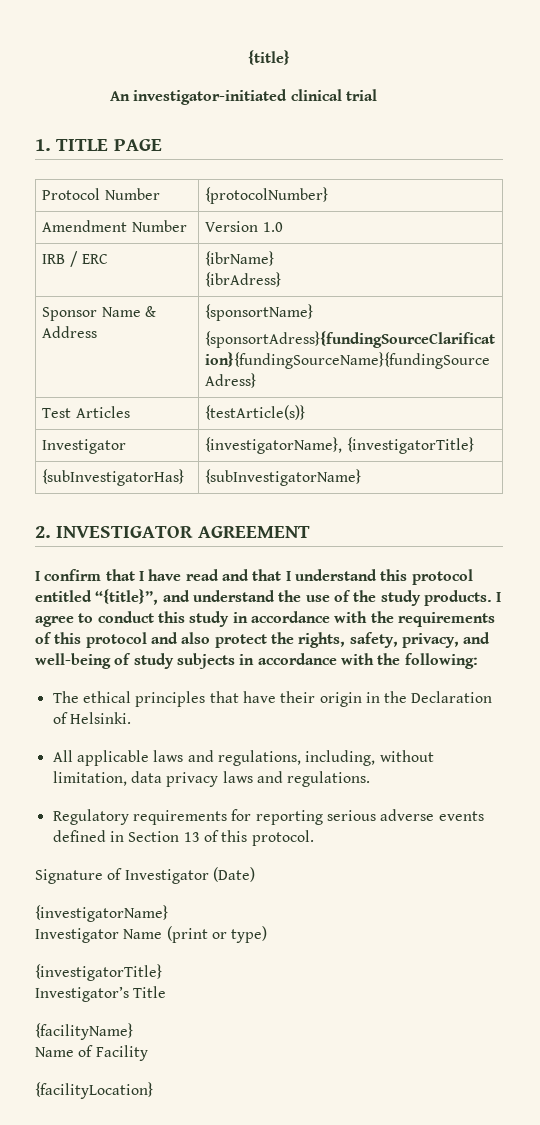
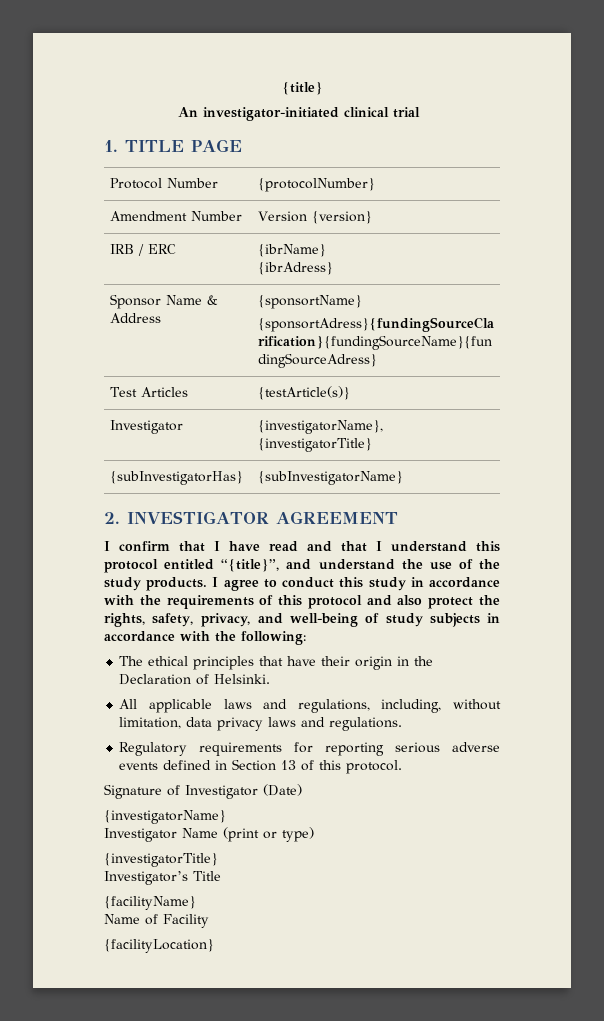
- Amendment Number | Version 1.0
+ Amendment Number | Version {version}

